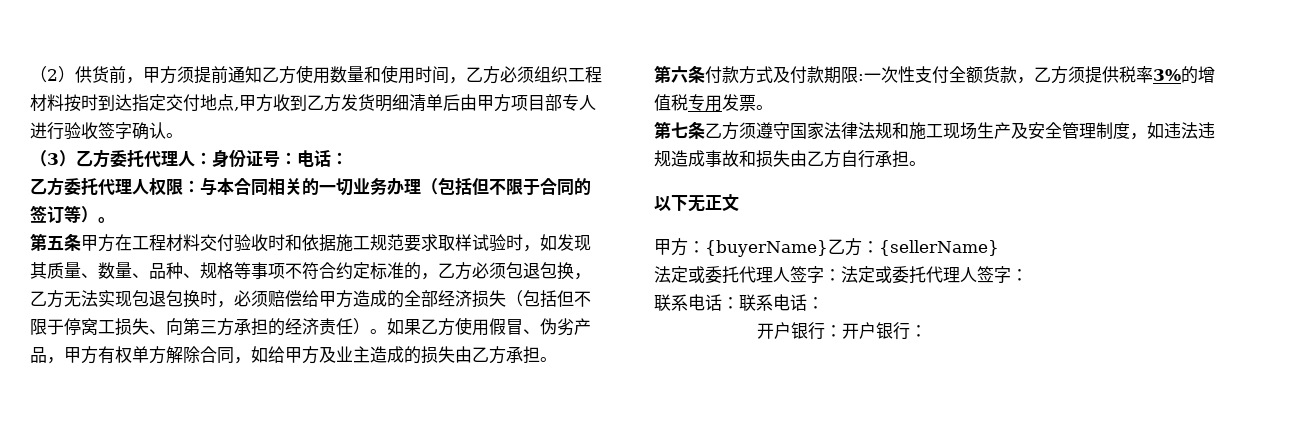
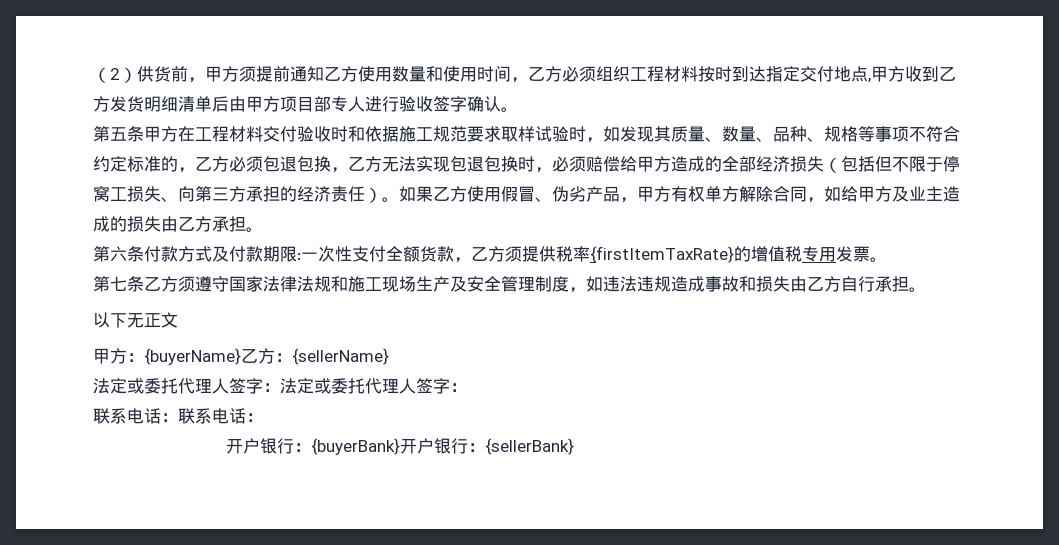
- （3）乙方委托代理人：身份证号：电话：
- 乙方委托代理人权限：与本合同相关的一切业务办理（包括但不限于合同的签订等）。
- 第六条付款方式及付款期限:一次性支付全额货款，乙方须提供税率3%的增值税专用发票。
+ 第六条付款方式及付款期限:一次性支付全额货款，乙方须提供税率{firstItemTaxRate}的增值税专用发票。
- 开户银行：开户银行：
+ 开户银行：{buyerBank}开户银行：{sellerBank}

